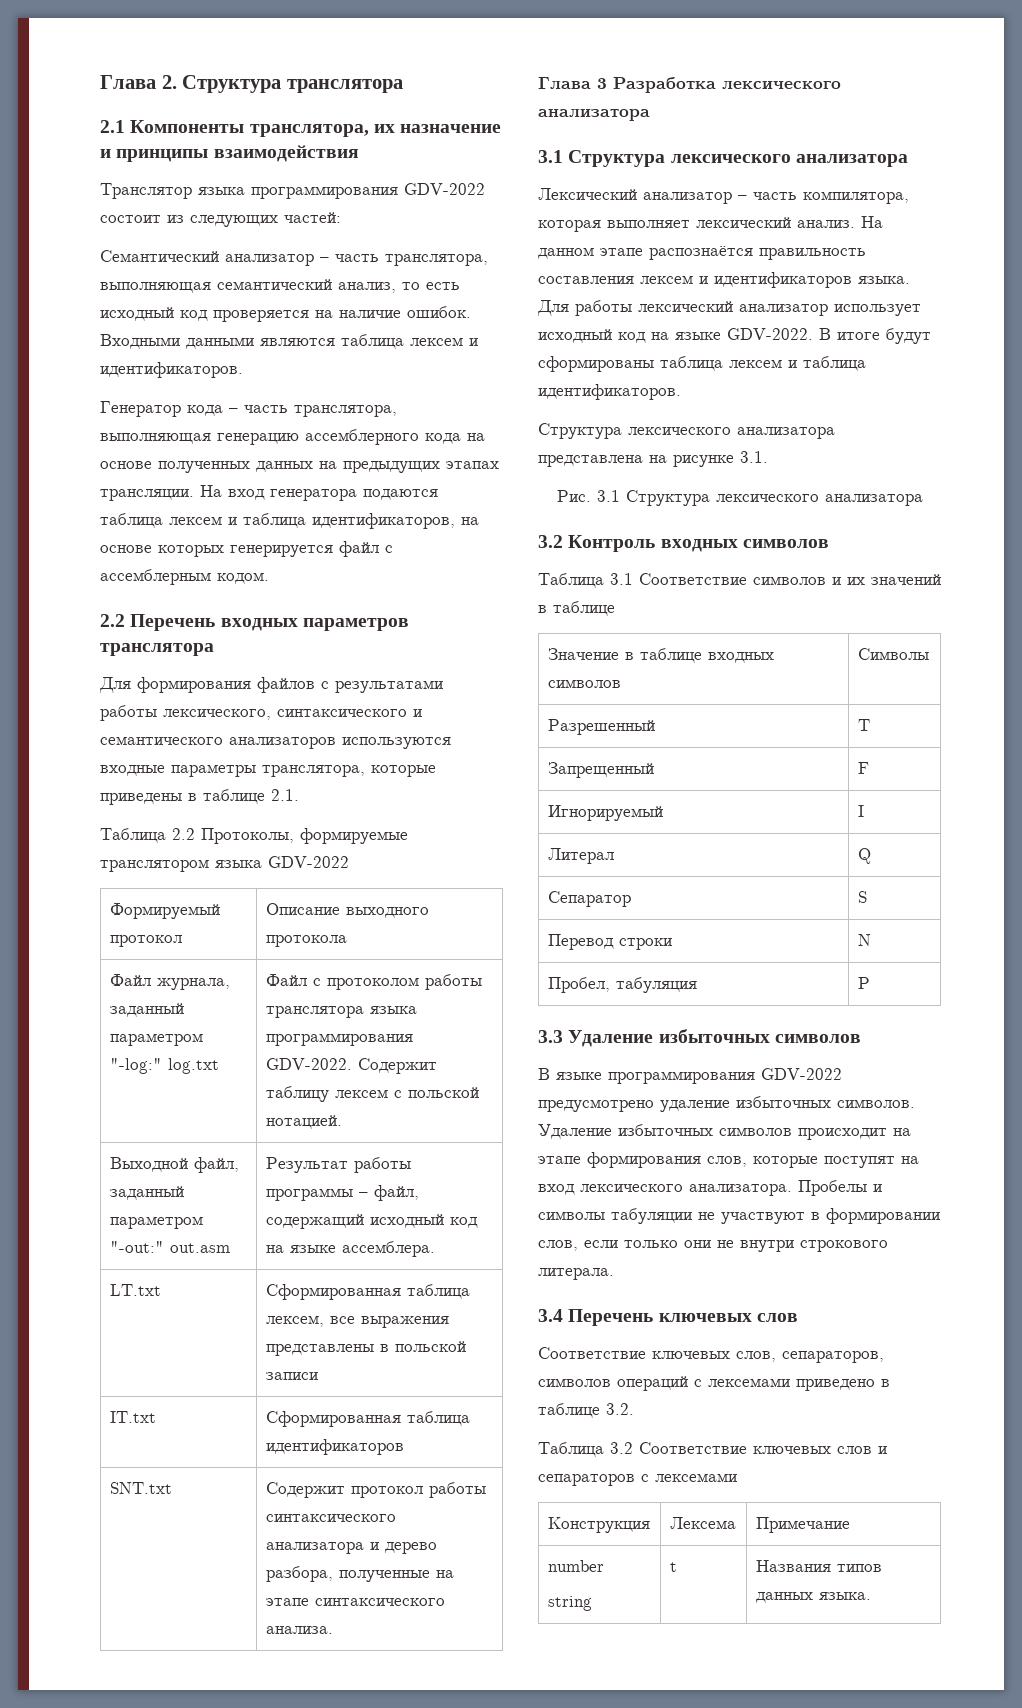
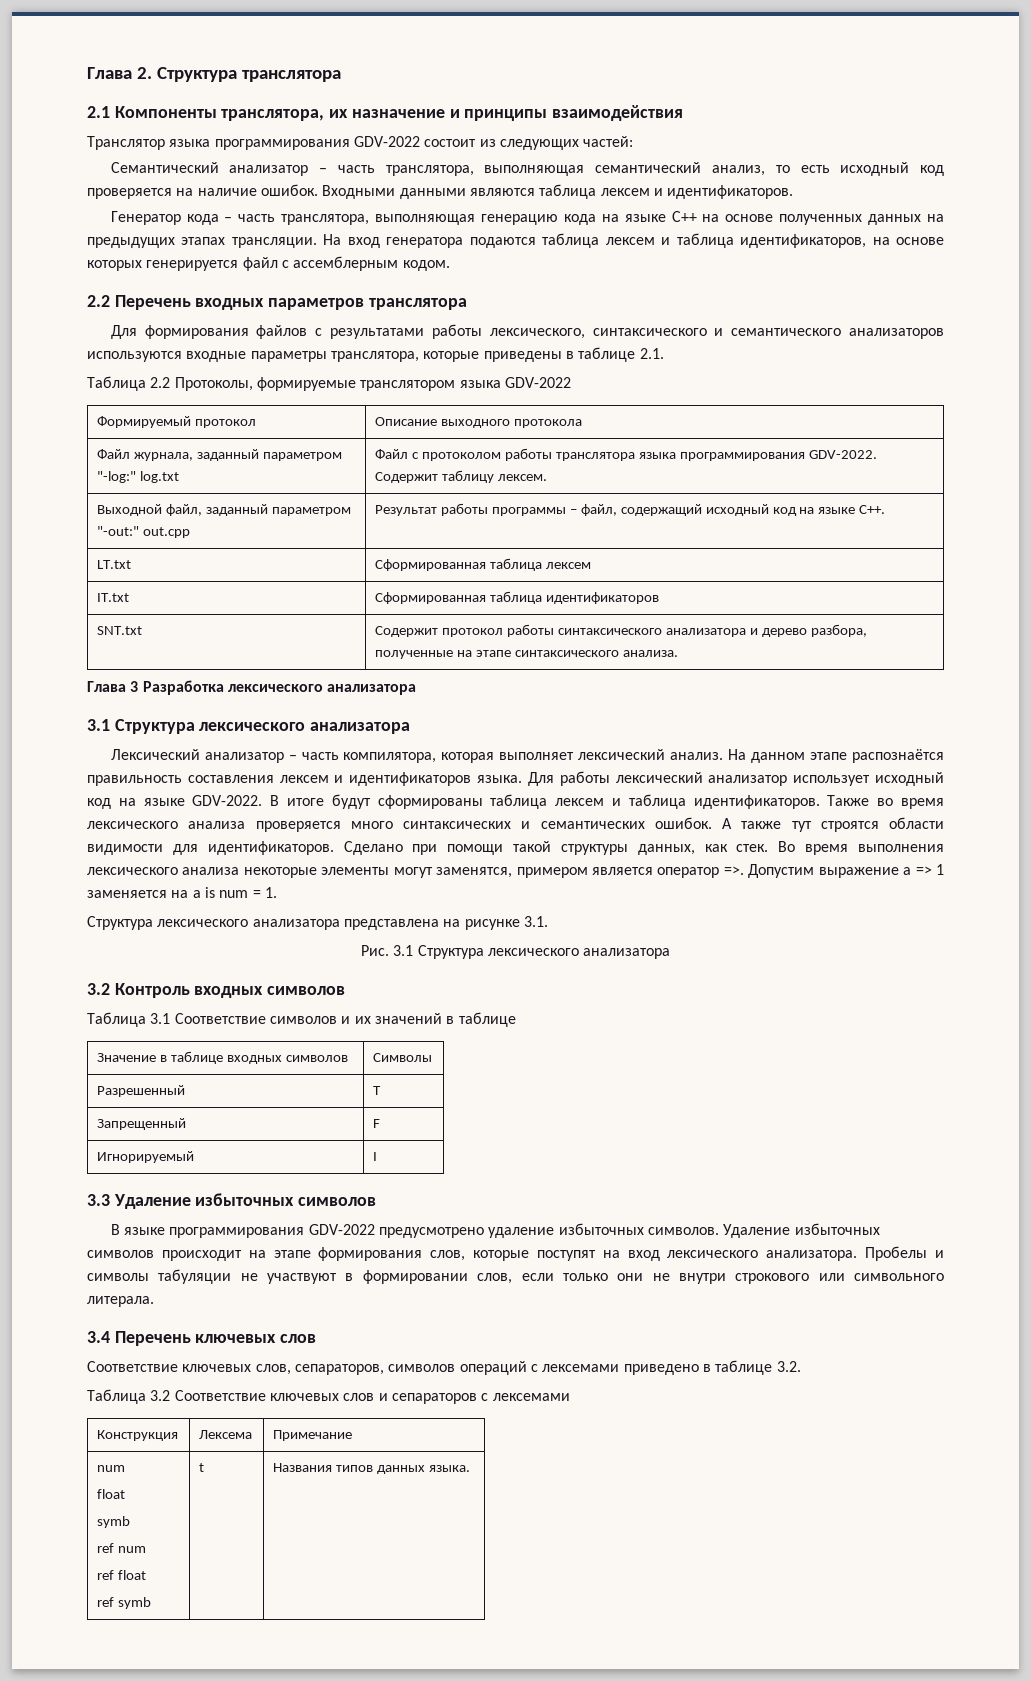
- Генератор кода – часть транслятора, выполняющая генерацию ассемблерного кода на основе полученных данных на предыдущих этапах трансляции.
+ Генератор кода – часть транслятора, выполняющая генерацию кода на языке С++ на основе полученных данных на предыдущих этапах трансляции.
- Файл журнала, заданный параметром "-log:" log.txt | Файл с протоколом работы транслятора языка программирования GDV-2022. Содержит таблицу лексем с польской нотацией.
+ Файл журнала, заданный параметром "-log:" log.txt | Файл с протоколом работы транслятора языка программирования GDV-2022. Содержит таблицу лексем.
- Выходной файл, заданный параметром "-out:" out.asm | Результат работы программы – файл, содержащий исходный код на языке ассемблера.
+ Выходной файл, заданный параметром "-out:" out.cpp | Результат работы программы – файл, содержащий исходный код на языке C++.
- LT.txt | Сформированная таблица лексем, все выражения представлены в польской записи
+ LT.txt | Сформированная таблица лексем
+ Также во время лексического анализа проверяется много синтаксических и семантических ошибок. А также тут строятся области видимости для идентификаторов. Сделано при помощи такой структуры данных, как стек. Во время выполнения лексического анализа некоторые элементы могут заменятся, примером является оператор =>. Допустим выражение a => 1 заменяется на a is num = 1.
- Литерал | Q
- Сепаратор | S
- Перевод строки | N
- Пробел, табуляция | P
- Пробелы и символы табуляции не участвуют в формировании слов, если только они не внутри строкового литерала.
+ Пробелы и символы табуляции не участвуют в формировании слов, если только они не внутри строкового или символьного литерала.
  Конструкция | Лексема | Примечание
- number
- string | t | Названия типов данных языка.
+ num
+ float
+ symb
+ ref num
+ ref float
+ ref symb | t | Названия типов данных языка.

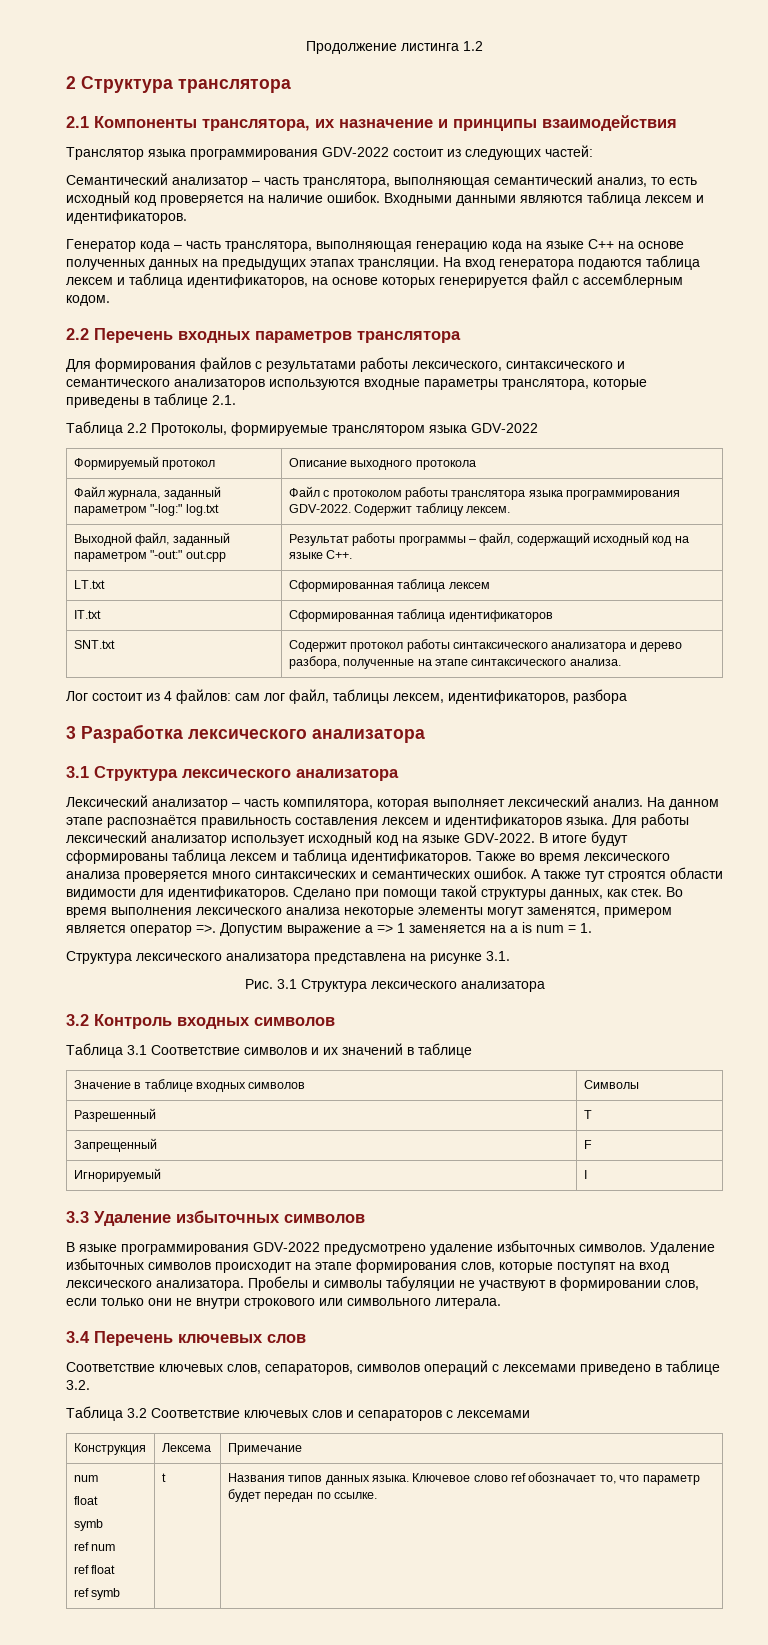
- Глава 2. Структура транслятора
+ Продолжение листинга 1.2
+ 2 Структура транслятора
- Глава 3 Разработка лексического анализатора
+ Лог состоит из 4 файлов: сам лог файл, таблицы лексем, идентификаторов, разбора
+ 3 Разработка лексического анализатора
  Конструкция | Лексема | Примечание
  num
  float
  symb
  ref num
  ref float
- ref symb | t | Названия типов данных языка.
+ ref symb | t | Названия типов данных языка. Ключевое слово ref обозначает то, что параметр будет передан по ссылке.

